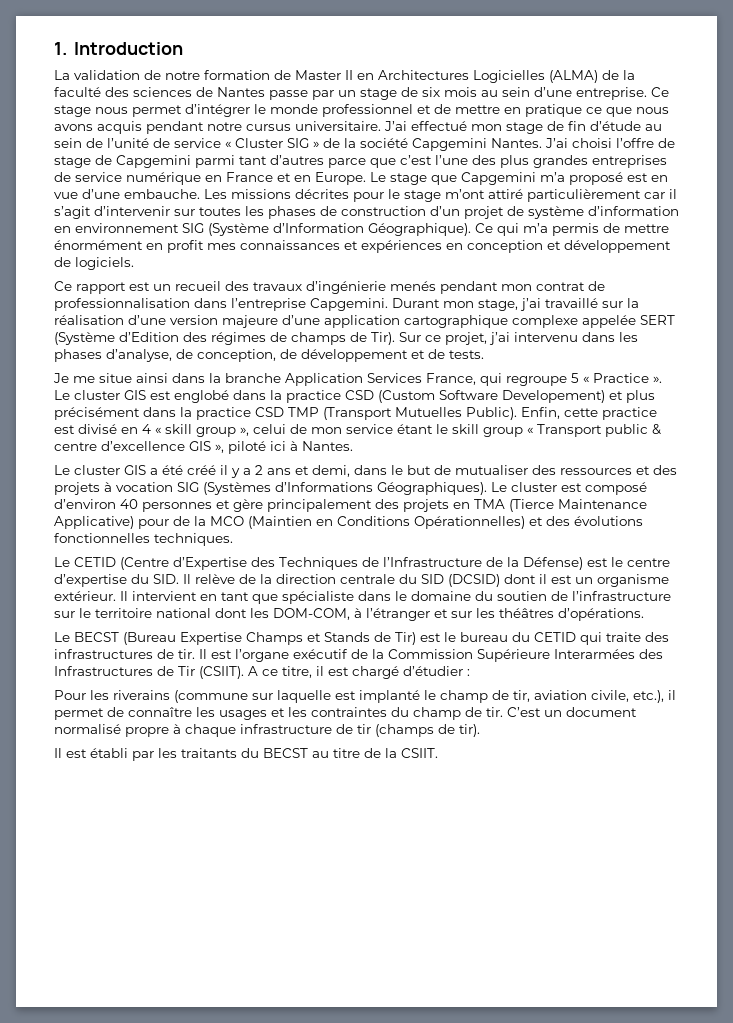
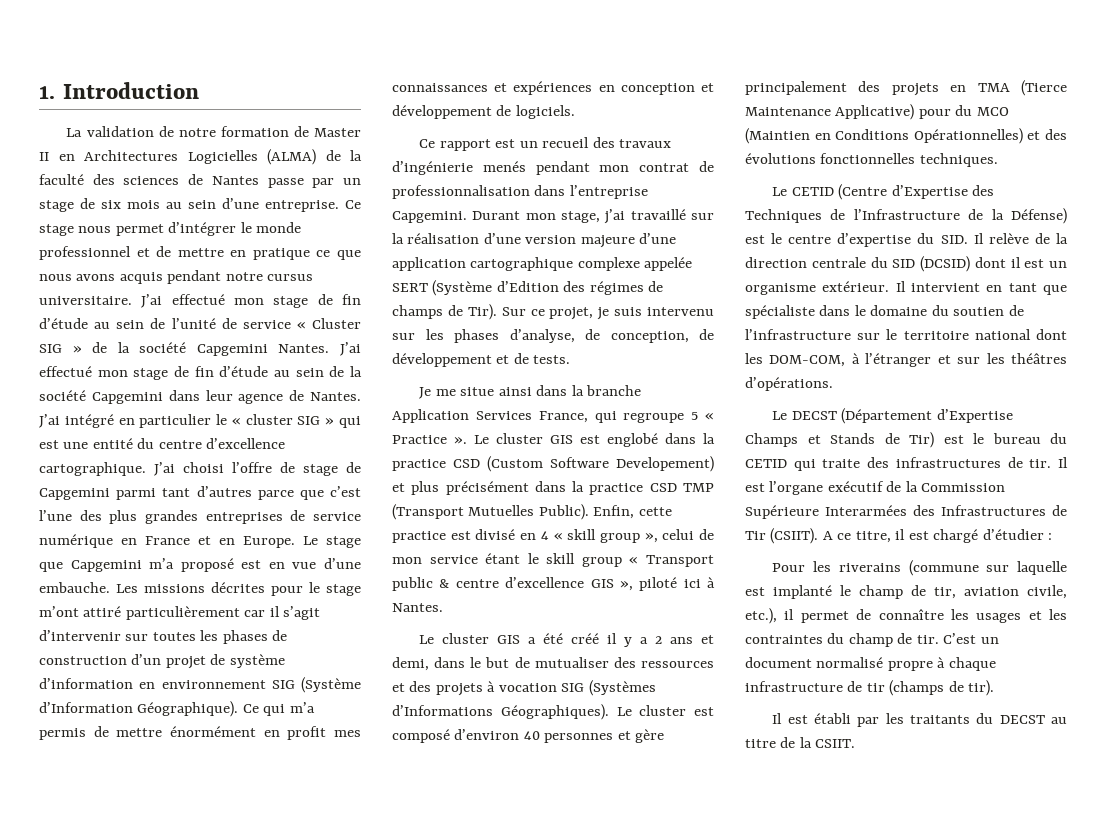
- J’ai choisi l’offre de stage de Capgemini parmi tant d’autres parce que c’est l’une des plus grandes entreprises de service numérique en France et en Europe.
+ J’ai effectué mon stage de fin d’étude au sein de la société Capgemini dans leur agence de Nantes. J’ai intégré en particulier le « cluster SIG » qui est une entité du centre d’excellence cartographique. J’ai choisi l’offre de stage de Capgemini parmi tant d’autres parce que c’est l’une des plus grandes entreprises de service numérique en France et en Europe.
- Sur ce projet, j’ai intervenu dans les phases d’analyse, de conception, de développement et de tests.
+ Sur ce projet, je suis intervenu sur les phases d’analyse, de conception, de développement et de tests.
- Le cluster est composé d’environ 40 personnes et gère principalement des projets en TMA (Tierce Maintenance Applicative) pour de la MCO (Maintien en Conditions Opérationnelles) et des évolutions fonctionnelles techniques.
+ Le cluster est composé d’environ 40 personnes et gère principalement des projets en TMA (Tierce Maintenance Applicative) pour du MCO (Maintien en Conditions Opérationnelles) et des évolutions fonctionnelles techniques.
- Le BECST (Bureau Expertise Champs et Stands de Tir) est le bureau du CETID qui traite des infrastructures de tir.
+ Le DECST (Département d’Expertise Champs et Stands de Tir) est le bureau du CETID qui traite des infrastructures de tir.
- Il est établi par les traitants du BECST au titre de la CSIIT.
+ Il est établi par les traitants du DECST au titre de la CSIIT.

